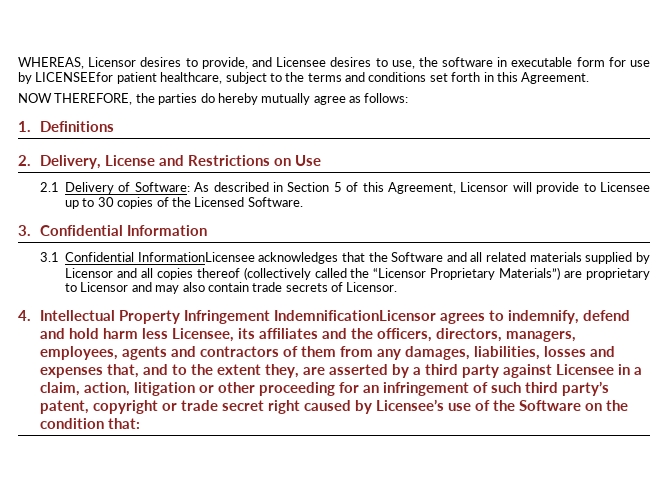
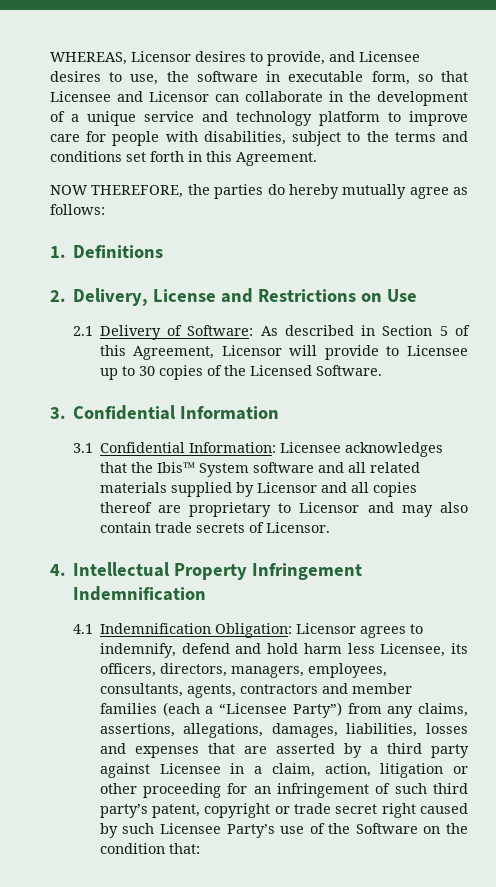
- WHEREAS, Licensor desires to provide, and Licensee desires to use, the software in executable form for use by LICENSEEfor patient healthcare, subject to the terms and conditions set forth in this Agreement.
+ WHEREAS, Licensor desires to provide, and Licensee desires to use, the software in executable form, so that Licensee and Licensor can collaborate in the development of a unique service and technology platform to improve care for people with disabilities, subject to the terms and conditions set forth in this Agreement.
- 3.1 Confidential InformationLicensee acknowledges that the Software and all related materials supplied by Licensor and all copies thereof (collectively called the “Licensor Proprietary Materials”) are proprietary to Licensor and may also contain trade secrets of Licensor.
+ 3.1 Confidential Information: Licensee acknowledges that the Ibis™ System software and all related materials supplied by Licensor and all copies thereof are proprietary to Licensor and may also contain trade secrets of Licensor.
- 4. Intellectual Property Infringement IndemnificationLicensor agrees to indemnify, defend and hold harm less Licensee, its affiliates and the officers, directors, managers, employees, agents and contractors of them from any damages, liabilities, losses and expenses that, and to the extent they, are asserted by a third party against Licensee in a claim, action, litigation or other proceeding for an infringement of such third party’s patent, copyright or trade secret right caused by Licensee’s use of the Software on the condition that:
+ 4. Intellectual Property Infringement Indemnification
+ 4.1 Indemnification Obligation: Licensor agrees to indemnify, defend and hold harm less Licensee, its officers, directors, managers, employees, consultants, agents, contractors and member families (each a “Licensee Party”) from any claims, assertions, allegations, damages, liabilities, losses and expenses that are asserted by a third party against Licensee in a claim, action, litigation or other proceeding for an infringement of such third party’s patent, copyright or trade secret right caused by such Licensee Party’s use of the Software on the condition that:

